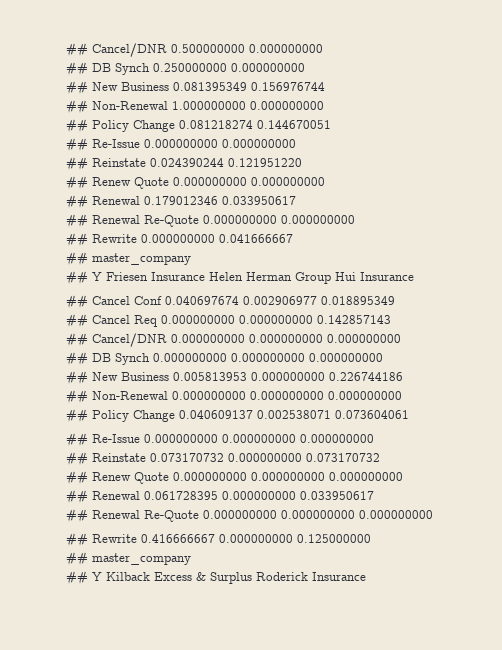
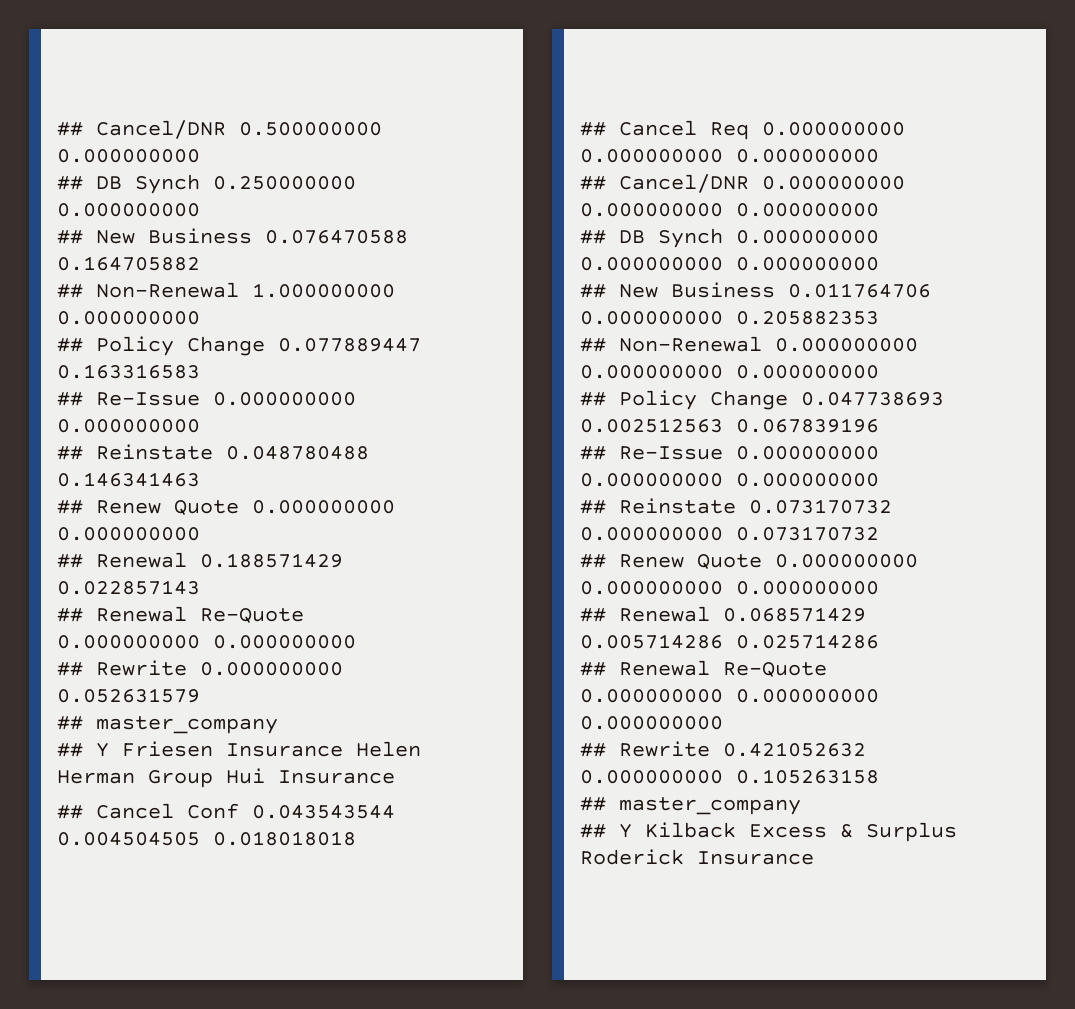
- ## New Business 0.081395349 0.156976744
+ ## New Business 0.076470588 0.164705882
- ## Policy Change 0.081218274 0.144670051
+ ## Policy Change 0.077889447 0.163316583
- ## Reinstate 0.024390244 0.121951220
+ ## Reinstate 0.048780488 0.146341463
- ## Renewal 0.179012346 0.033950617
+ ## Renewal 0.188571429 0.022857143
- ## Rewrite 0.000000000 0.041666667
+ ## Rewrite 0.000000000 0.052631579
- ## Cancel Conf 0.040697674 0.002906977 0.018895349
+ ## Cancel Conf 0.043543544 0.004504505 0.018018018
- ## Cancel Req 0.000000000 0.000000000 0.142857143
+ ## Cancel Req 0.000000000 0.000000000 0.000000000
- ## New Business 0.005813953 0.000000000 0.226744186
+ ## New Business 0.011764706 0.000000000 0.205882353
- ## Policy Change 0.040609137 0.002538071 0.073604061
+ ## Policy Change 0.047738693 0.002512563 0.067839196
- ## Renewal 0.061728395 0.000000000 0.033950617
+ ## Renewal 0.068571429 0.005714286 0.025714286
- ## Rewrite 0.416666667 0.000000000 0.125000000
+ ## Rewrite 0.421052632 0.000000000 0.105263158

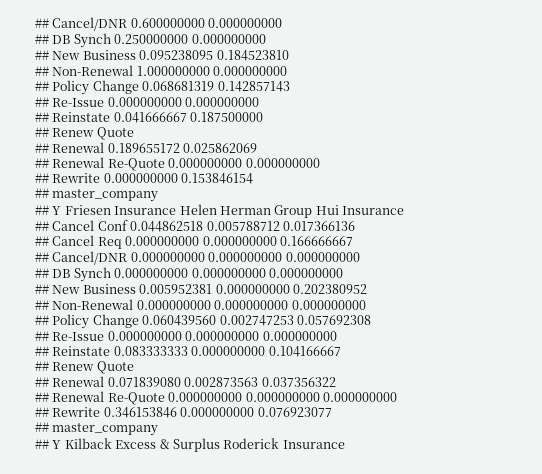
- ## Cancel/DNR 0.500000000 0.000000000
+ ## Cancel/DNR 0.600000000 0.000000000
- ## New Business 0.076470588 0.164705882
+ ## New Business 0.095238095 0.184523810
- ## Policy Change 0.077889447 0.163316583
+ ## Policy Change 0.068681319 0.142857143
- ## Reinstate 0.048780488 0.146341463
- ## Renew Quote 0.000000000 0.000000000
- ## Renewal 0.188571429 0.022857143
+ ## Reinstate 0.041666667 0.187500000
+ ## Renew Quote
+ ## Renewal 0.189655172 0.025862069
- ## Rewrite 0.000000000 0.052631579
+ ## Rewrite 0.000000000 0.153846154
- ## Cancel Conf 0.043543544 0.004504505 0.018018018
+ ## Cancel Conf 0.044862518 0.005788712 0.017366136
- ## Cancel Req 0.000000000 0.000000000 0.000000000
+ ## Cancel Req 0.000000000 0.000000000 0.166666667
- ## New Business 0.011764706 0.000000000 0.205882353
+ ## New Business 0.005952381 0.000000000 0.202380952
- ## Policy Change 0.047738693 0.002512563 0.067839196
+ ## Policy Change 0.060439560 0.002747253 0.057692308
- ## Reinstate 0.073170732 0.000000000 0.073170732
- ## Renew Quote 0.000000000 0.000000000 0.000000000
- ## Renewal 0.068571429 0.005714286 0.025714286
+ ## Reinstate 0.083333333 0.000000000 0.104166667
+ ## Renew Quote
+ ## Renewal 0.071839080 0.002873563 0.037356322
- ## Rewrite 0.421052632 0.000000000 0.105263158
+ ## Rewrite 0.346153846 0.000000000 0.076923077

